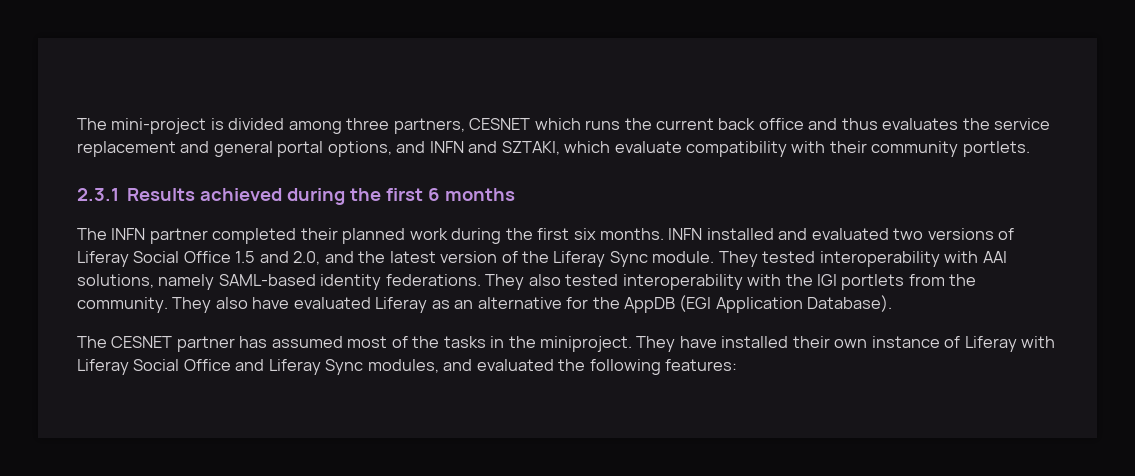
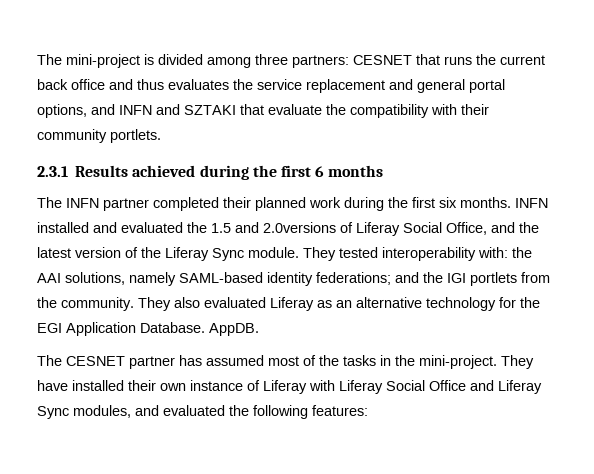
- The mini-project is divided among three partners, CESNET which runs the current back office and thus evaluates the service replacement and general portal options, and INFN and SZTAKI, which evaluate compatibility with their community portlets.
+ The mini-project is divided among three partners: CESNET that runs the current back office and thus evaluates the service replacement and general portal options, and INFN and SZTAKI that evaluate the compatibility with their community portlets.
- INFN installed and evaluated two versions of Liferay Social Office 1.5 and 2.0, and the latest version of the Liferay Sync module.
+ INFN installed and evaluated the 1.5 and 2.0versions of Liferay Social Office, and the latest version of the Liferay Sync module.
- They tested interoperability with AAI solutions, namely SAML-based identity federations. They also tested interoperability with the IGI portlets from the community.
+ They tested interoperability with: the AAI solutions, namely SAML-based identity federations; and the IGI portlets from the community.
- They also have evaluated Liferay as an alternative for the AppDB (EGI Application Database).
+ They also evaluated Liferay as an alternative technology for the EGI Application Database. AppDB.
- The CESNET partner has assumed most of the tasks in the miniproject.
+ The CESNET partner has assumed most of the tasks in the mini-project.

